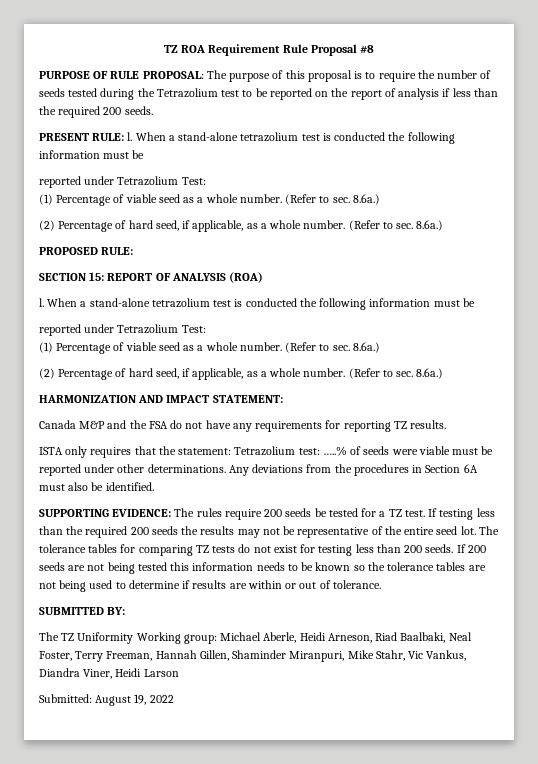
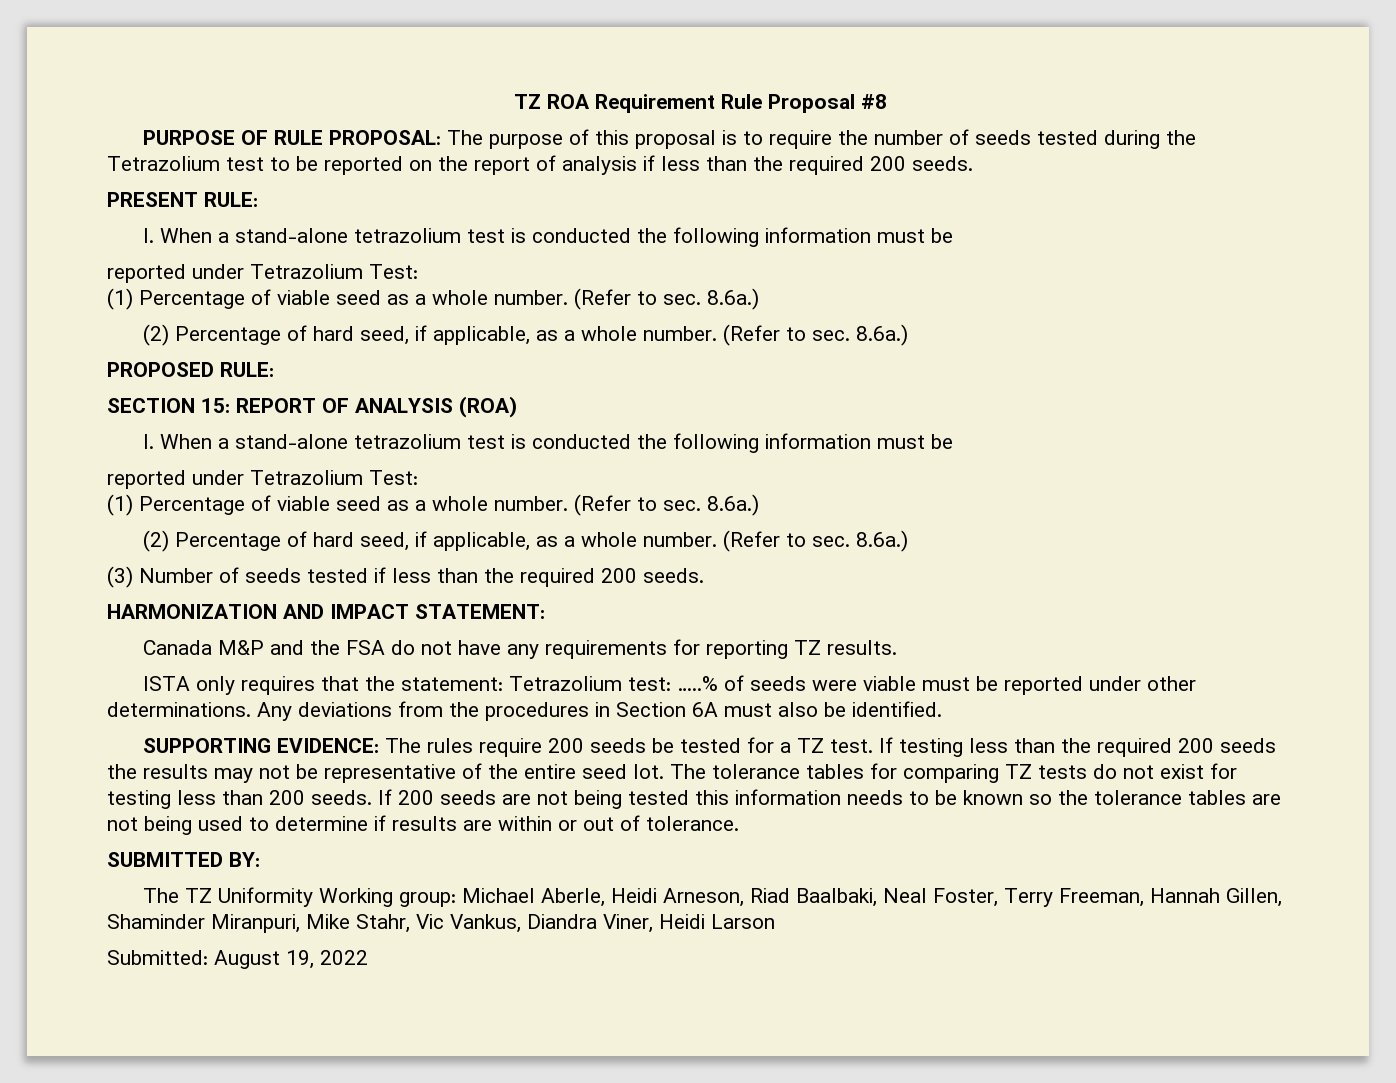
- PRESENT RULE: l.
+ PRESENT RULE:
+ l.
+ (3) Number of seeds tested if less than the required 200 seeds.

